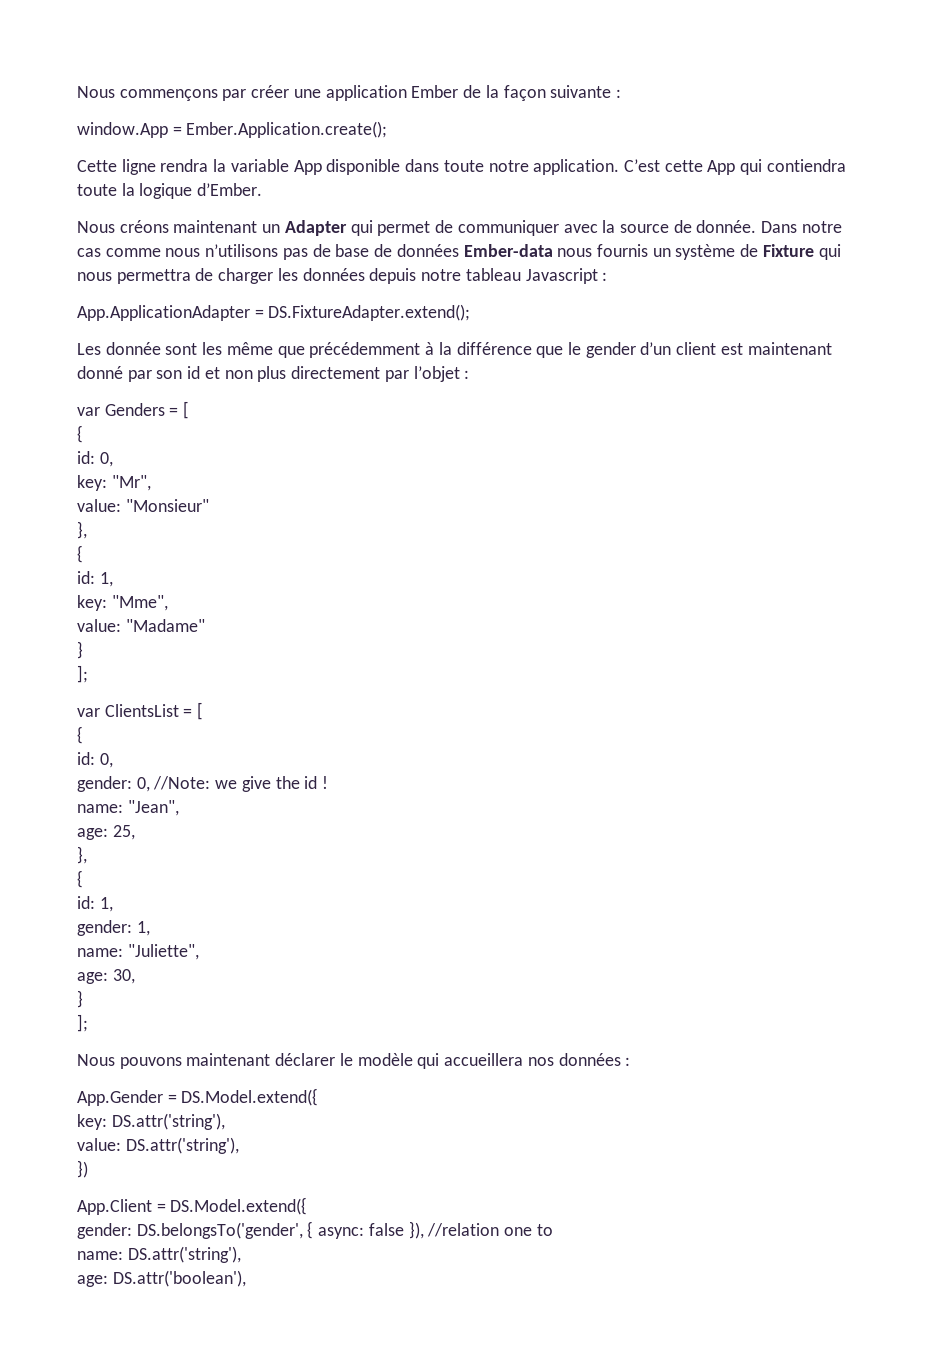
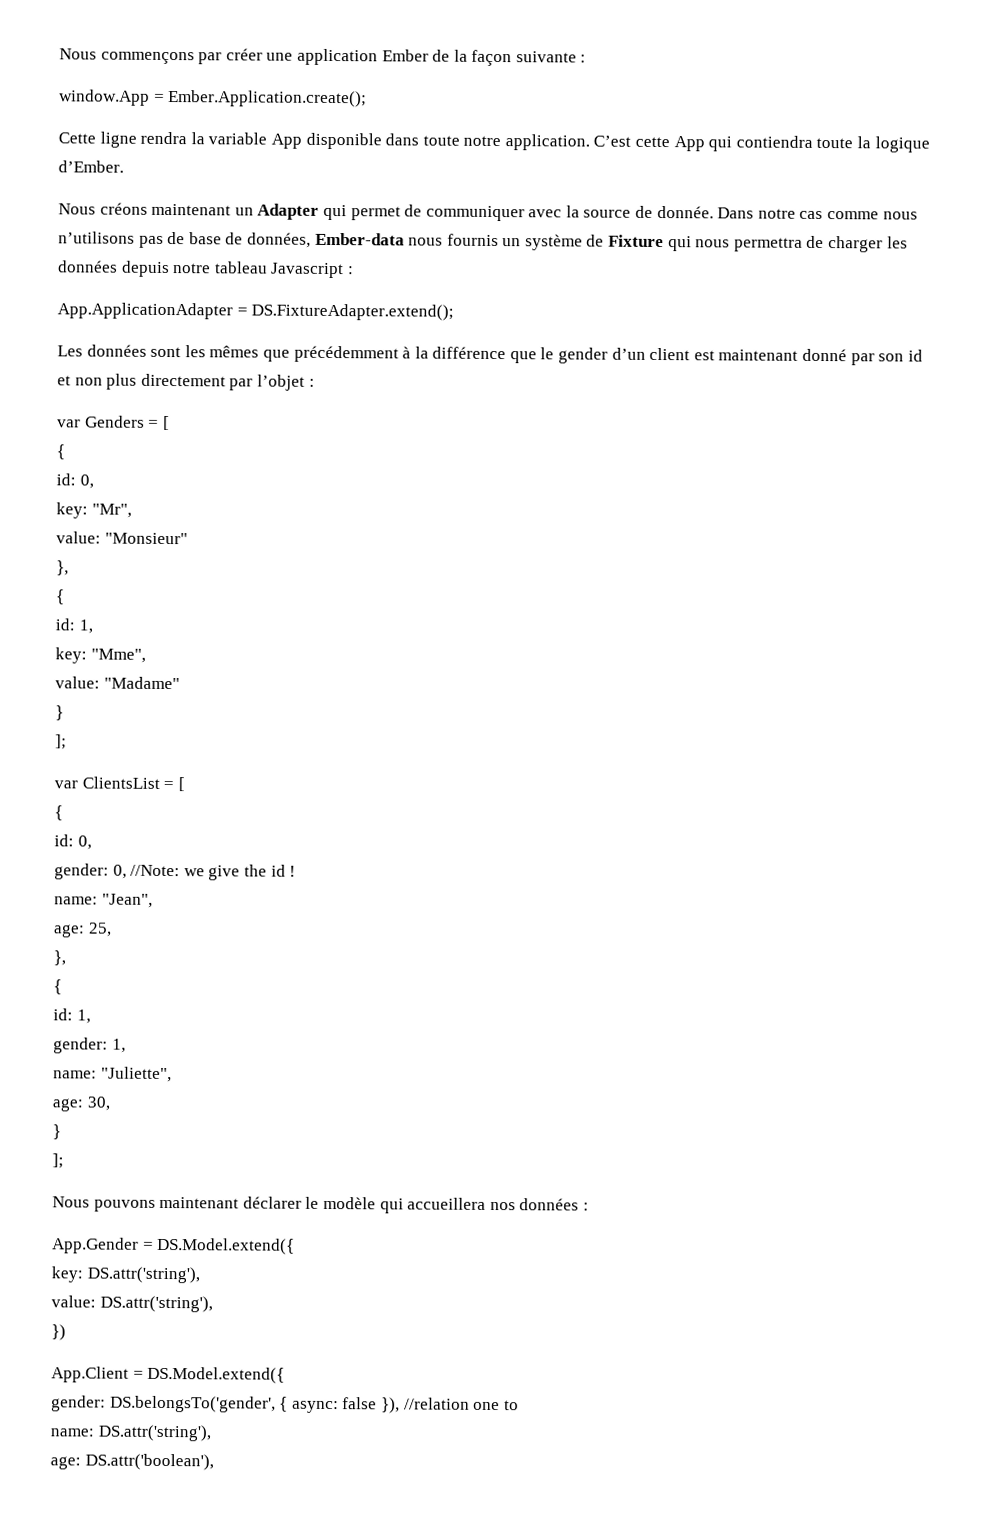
- Dans notre cas comme nous n’utilisons pas de base de données Ember-data nous fournis un système de Fixture qui nous permettra de charger les données depuis notre tableau Javascript :
+ Dans notre cas comme nous n’utilisons pas de base de données, Ember-data nous fournis un système de Fixture qui nous permettra de charger les données depuis notre tableau Javascript :
- Les donnée sont les même que précédemment à la différence que le gender d’un client est maintenant donné par son id et non plus directement par l’objet :
+ Les données sont les mêmes que précédemment à la différence que le gender d’un client est maintenant donné par son id et non plus directement par l’objet :

